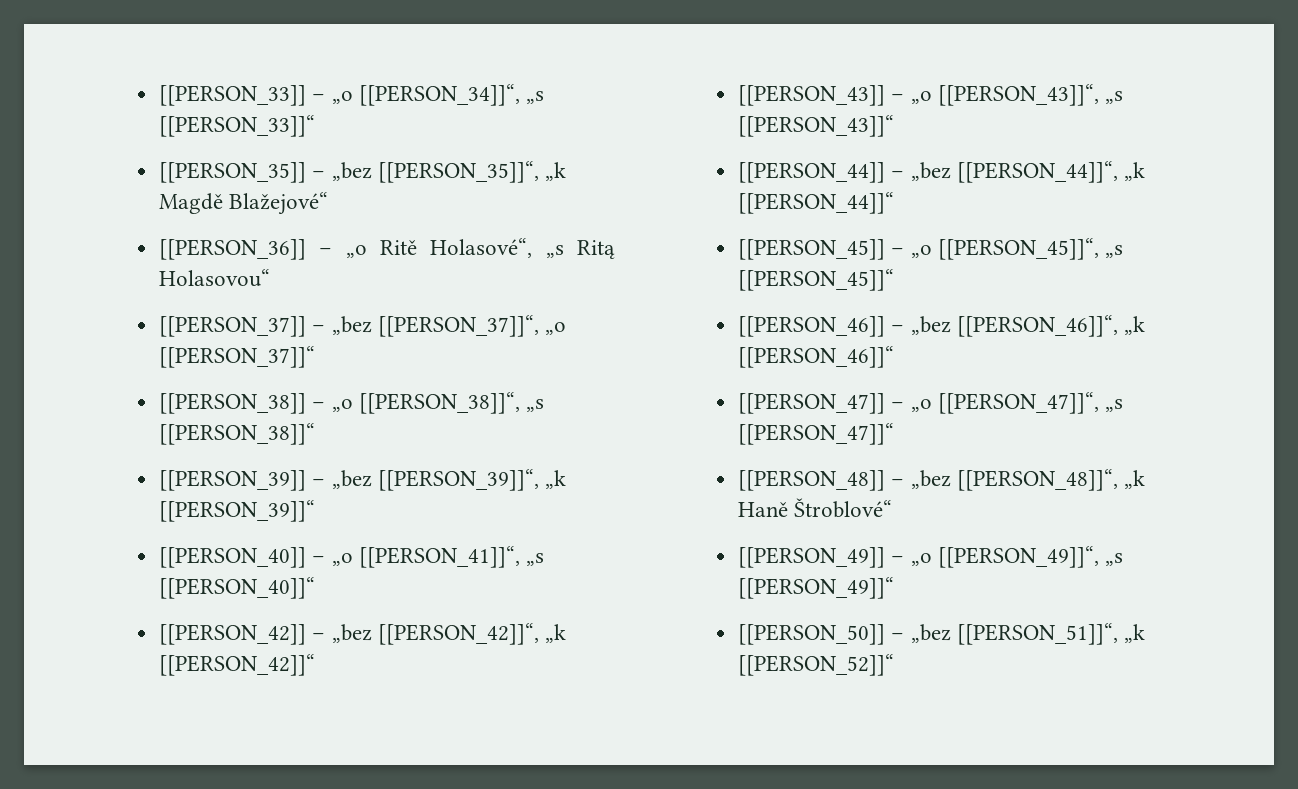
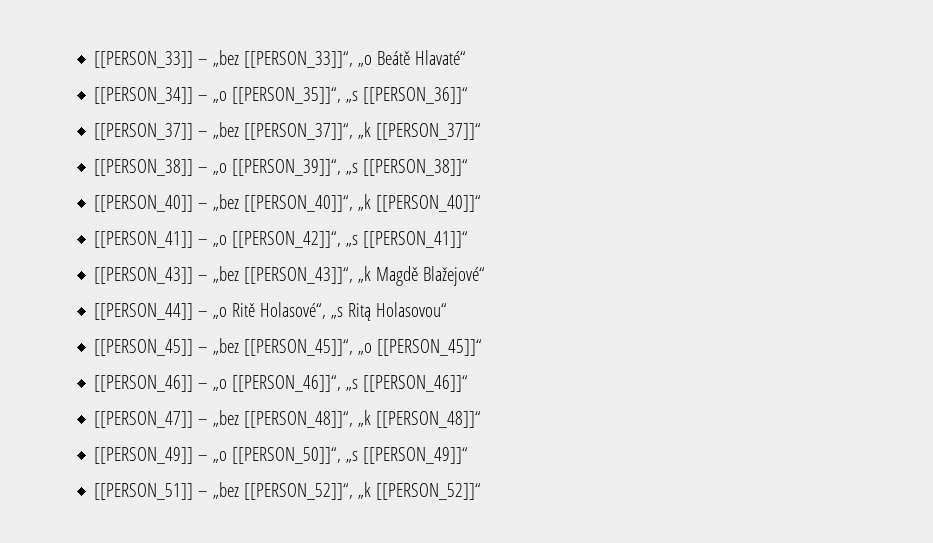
- [[PERSON_33]] – „o [[PERSON_34]]“, „s [[PERSON_33]]“
- [[PERSON_35]] – „bez [[PERSON_35]]“, „k Magdě Blažejové“
+ [[PERSON_33]] – „bez [[PERSON_33]]“, „o Beátě Hlavaté“
+ [[PERSON_34]] – „o [[PERSON_35]]“, „s [[PERSON_36]]“
+ [[PERSON_37]] – „bez [[PERSON_37]]“, „k [[PERSON_37]]“
+ [[PERSON_38]] – „o [[PERSON_39]]“, „s [[PERSON_38]]“
+ [[PERSON_40]] – „bez [[PERSON_40]]“, „k [[PERSON_40]]“
+ [[PERSON_41]] – „o [[PERSON_42]]“, „s [[PERSON_41]]“
+ [[PERSON_43]] – „bez [[PERSON_43]]“, „k Magdě Blažejové“
- [[PERSON_36]] – „o Ritě Holasové“, „s Ritą Holasovou“
+ [[PERSON_44]] – „o Ritě Holasové“, „s Ritą Holasovou“
- [[PERSON_37]] – „bez [[PERSON_37]]“, „o [[PERSON_37]]“
- [[PERSON_38]] – „o [[PERSON_38]]“, „s [[PERSON_38]]“
- [[PERSON_39]] – „bez [[PERSON_39]]“, „k [[PERSON_39]]“
- [[PERSON_40]] – „o [[PERSON_41]]“, „s [[PERSON_40]]“
- [[PERSON_42]] – „bez [[PERSON_42]]“, „k [[PERSON_42]]“
- [[PERSON_43]] – „o [[PERSON_43]]“, „s [[PERSON_43]]“
- [[PERSON_44]] – „bez [[PERSON_44]]“, „k [[PERSON_44]]“
- [[PERSON_45]] – „o [[PERSON_45]]“, „s [[PERSON_45]]“
+ [[PERSON_45]] – „bez [[PERSON_45]]“, „o [[PERSON_45]]“
- [[PERSON_46]] – „bez [[PERSON_46]]“, „k [[PERSON_46]]“
+ [[PERSON_46]] – „o [[PERSON_46]]“, „s [[PERSON_46]]“
- [[PERSON_47]] – „o [[PERSON_47]]“, „s [[PERSON_47]]“
- [[PERSON_48]] – „bez [[PERSON_48]]“, „k Haně Štroblové“
+ [[PERSON_47]] – „bez [[PERSON_48]]“, „k [[PERSON_48]]“
- [[PERSON_49]] – „o [[PERSON_49]]“, „s [[PERSON_49]]“
+ [[PERSON_49]] – „o [[PERSON_50]]“, „s [[PERSON_49]]“
- [[PERSON_50]] – „bez [[PERSON_51]]“, „k [[PERSON_52]]“
+ [[PERSON_51]] – „bez [[PERSON_52]]“, „k [[PERSON_52]]“

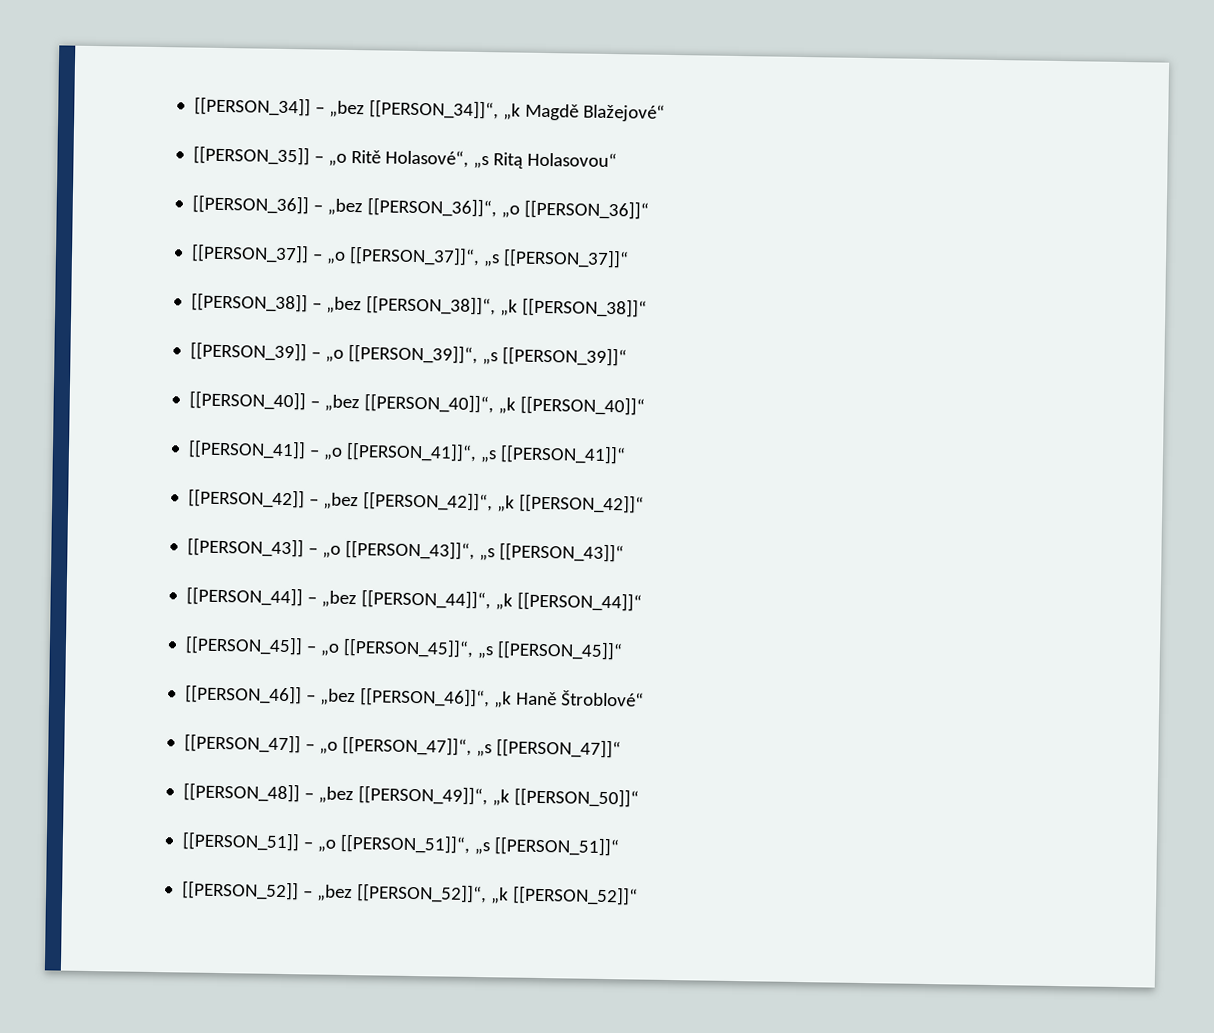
- [[PERSON_33]] – „bez [[PERSON_33]]“, „o Beátě Hlavaté“
- [[PERSON_34]] – „o [[PERSON_35]]“, „s [[PERSON_36]]“
+ [[PERSON_34]] – „bez [[PERSON_34]]“, „k Magdě Blažejové“
+ [[PERSON_35]] – „o Ritě Holasové“, „s Ritą Holasovou“
+ [[PERSON_36]] – „bez [[PERSON_36]]“, „o [[PERSON_36]]“
- [[PERSON_37]] – „bez [[PERSON_37]]“, „k [[PERSON_37]]“
+ [[PERSON_37]] – „o [[PERSON_37]]“, „s [[PERSON_37]]“
- [[PERSON_38]] – „o [[PERSON_39]]“, „s [[PERSON_38]]“
+ [[PERSON_38]] – „bez [[PERSON_38]]“, „k [[PERSON_38]]“
+ [[PERSON_39]] – „o [[PERSON_39]]“, „s [[PERSON_39]]“
- [[PERSON_41]] – „o [[PERSON_42]]“, „s [[PERSON_41]]“
+ [[PERSON_41]] – „o [[PERSON_41]]“, „s [[PERSON_41]]“
- [[PERSON_43]] – „bez [[PERSON_43]]“, „k Magdě Blažejové“
- [[PERSON_44]] – „o Ritě Holasové“, „s Ritą Holasovou“
+ [[PERSON_42]] – „bez [[PERSON_42]]“, „k [[PERSON_42]]“
+ [[PERSON_43]] – „o [[PERSON_43]]“, „s [[PERSON_43]]“
+ [[PERSON_44]] – „bez [[PERSON_44]]“, „k [[PERSON_44]]“
- [[PERSON_45]] – „bez [[PERSON_45]]“, „o [[PERSON_45]]“
+ [[PERSON_45]] – „o [[PERSON_45]]“, „s [[PERSON_45]]“
- [[PERSON_46]] – „o [[PERSON_46]]“, „s [[PERSON_46]]“
- [[PERSON_47]] – „bez [[PERSON_48]]“, „k [[PERSON_48]]“
- [[PERSON_49]] – „o [[PERSON_50]]“, „s [[PERSON_49]]“
- [[PERSON_51]] – „bez [[PERSON_52]]“, „k [[PERSON_52]]“
+ [[PERSON_46]] – „bez [[PERSON_46]]“, „k Haně Štroblové“
+ [[PERSON_47]] – „o [[PERSON_47]]“, „s [[PERSON_47]]“
+ [[PERSON_48]] – „bez [[PERSON_49]]“, „k [[PERSON_50]]“
+ [[PERSON_51]] – „o [[PERSON_51]]“, „s [[PERSON_51]]“
+ [[PERSON_52]] – „bez [[PERSON_52]]“, „k [[PERSON_52]]“

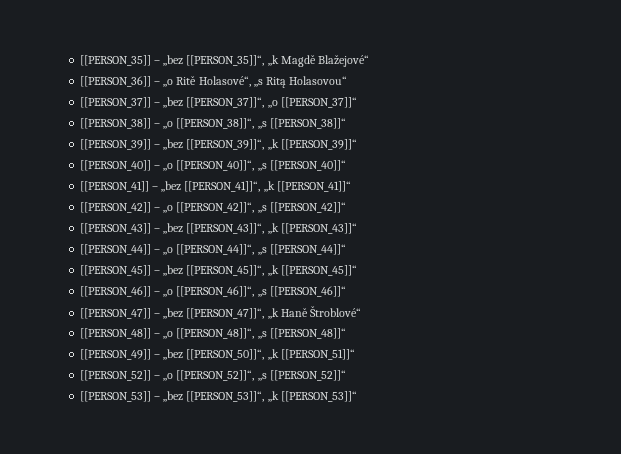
- [[PERSON_34]] – „bez [[PERSON_34]]“, „k Magdě Blažejové“
+ [[PERSON_35]] – „bez [[PERSON_35]]“, „k Magdě Blažejové“
- [[PERSON_35]] – „o Ritě Holasové“, „s Ritą Holasovou“
+ [[PERSON_36]] – „o Ritě Holasové“, „s Ritą Holasovou“
- [[PERSON_36]] – „bez [[PERSON_36]]“, „o [[PERSON_36]]“
- [[PERSON_37]] – „o [[PERSON_37]]“, „s [[PERSON_37]]“
+ [[PERSON_37]] – „bez [[PERSON_37]]“, „o [[PERSON_37]]“
- [[PERSON_38]] – „bez [[PERSON_38]]“, „k [[PERSON_38]]“
+ [[PERSON_38]] – „o [[PERSON_38]]“, „s [[PERSON_38]]“
- [[PERSON_39]] – „o [[PERSON_39]]“, „s [[PERSON_39]]“
+ [[PERSON_39]] – „bez [[PERSON_39]]“, „k [[PERSON_39]]“
- [[PERSON_40]] – „bez [[PERSON_40]]“, „k [[PERSON_40]]“
+ [[PERSON_40]] – „o [[PERSON_40]]“, „s [[PERSON_40]]“
- [[PERSON_41]] – „o [[PERSON_41]]“, „s [[PERSON_41]]“
+ [[PERSON_41]] – „bez [[PERSON_41]]“, „k [[PERSON_41]]“
- [[PERSON_42]] – „bez [[PERSON_42]]“, „k [[PERSON_42]]“
+ [[PERSON_42]] – „o [[PERSON_42]]“, „s [[PERSON_42]]“
- [[PERSON_43]] – „o [[PERSON_43]]“, „s [[PERSON_43]]“
+ [[PERSON_43]] – „bez [[PERSON_43]]“, „k [[PERSON_43]]“
- [[PERSON_44]] – „bez [[PERSON_44]]“, „k [[PERSON_44]]“
+ [[PERSON_44]] – „o [[PERSON_44]]“, „s [[PERSON_44]]“
- [[PERSON_45]] – „o [[PERSON_45]]“, „s [[PERSON_45]]“
+ [[PERSON_45]] – „bez [[PERSON_45]]“, „k [[PERSON_45]]“
- [[PERSON_46]] – „bez [[PERSON_46]]“, „k Haně Štroblové“
+ [[PERSON_46]] – „o [[PERSON_46]]“, „s [[PERSON_46]]“
+ [[PERSON_47]] – „bez [[PERSON_47]]“, „k Haně Štroblové“
- [[PERSON_47]] – „o [[PERSON_47]]“, „s [[PERSON_47]]“
- [[PERSON_48]] – „bez [[PERSON_49]]“, „k [[PERSON_50]]“
- [[PERSON_51]] – „o [[PERSON_51]]“, „s [[PERSON_51]]“
- [[PERSON_52]] – „bez [[PERSON_52]]“, „k [[PERSON_52]]“
+ [[PERSON_48]] – „o [[PERSON_48]]“, „s [[PERSON_48]]“
+ [[PERSON_49]] – „bez [[PERSON_50]]“, „k [[PERSON_51]]“
+ [[PERSON_52]] – „o [[PERSON_52]]“, „s [[PERSON_52]]“
+ [[PERSON_53]] – „bez [[PERSON_53]]“, „k [[PERSON_53]]“

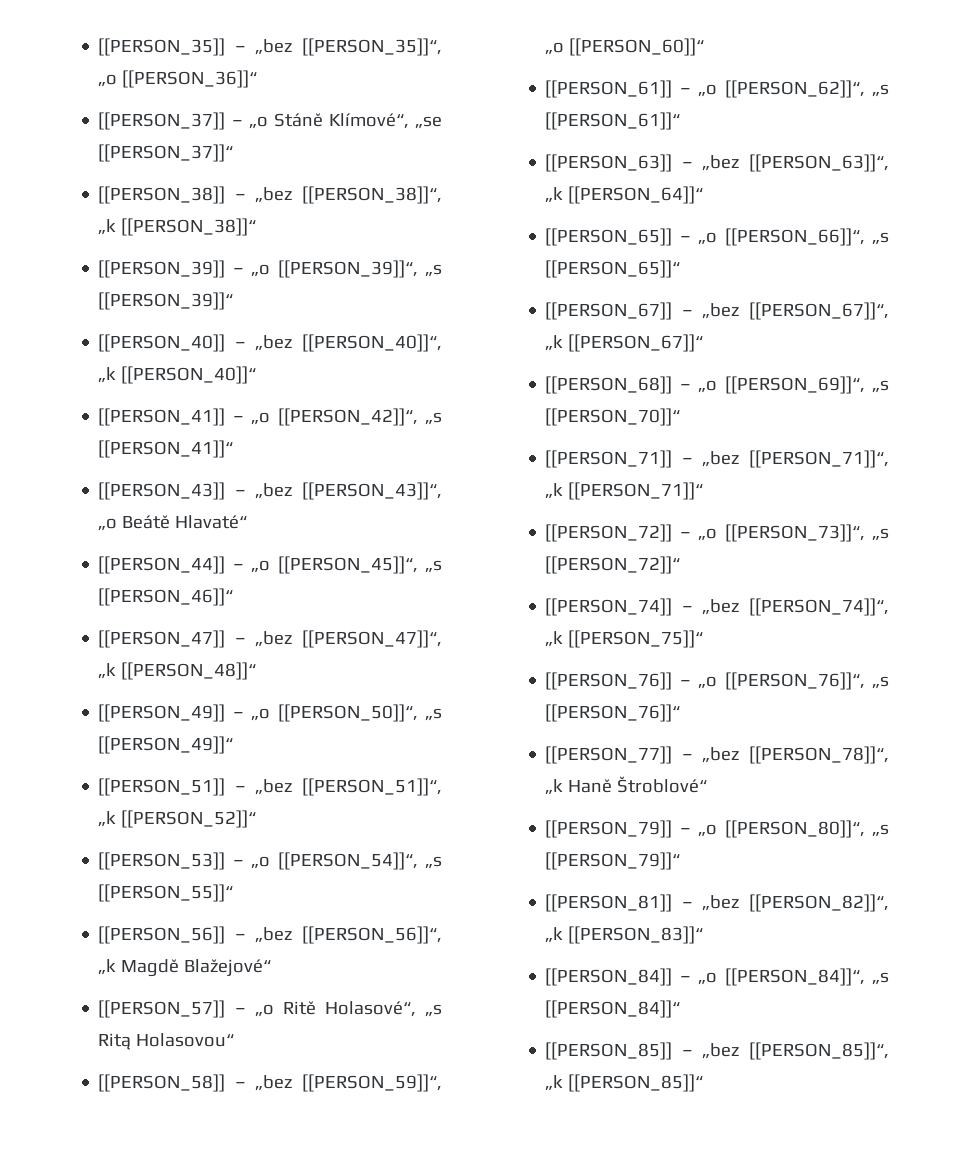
- [[PERSON_35]] – „bez [[PERSON_35]]“, „k Magdě Blažejové“
+ [[PERSON_35]] – „bez [[PERSON_35]]“, „o [[PERSON_36]]“
+ [[PERSON_37]] – „o Stáně Klímové“, „se [[PERSON_37]]“
+ [[PERSON_38]] – „bez [[PERSON_38]]“, „k [[PERSON_38]]“
+ [[PERSON_39]] – „o [[PERSON_39]]“, „s [[PERSON_39]]“
+ [[PERSON_40]] – „bez [[PERSON_40]]“, „k [[PERSON_40]]“
+ [[PERSON_41]] – „o [[PERSON_42]]“, „s [[PERSON_41]]“
+ [[PERSON_43]] – „bez [[PERSON_43]]“, „o Beátě Hlavaté“
+ [[PERSON_44]] – „o [[PERSON_45]]“, „s [[PERSON_46]]“
+ [[PERSON_47]] – „bez [[PERSON_47]]“, „k [[PERSON_48]]“
+ [[PERSON_49]] – „o [[PERSON_50]]“, „s [[PERSON_49]]“
+ [[PERSON_51]] – „bez [[PERSON_51]]“, „k [[PERSON_52]]“
+ [[PERSON_53]] – „o [[PERSON_54]]“, „s [[PERSON_55]]“
+ [[PERSON_56]] – „bez [[PERSON_56]]“, „k Magdě Blažejové“
- [[PERSON_36]] – „o Ritě Holasové“, „s Ritą Holasovou“
+ [[PERSON_57]] – „o Ritě Holasové“, „s Ritą Holasovou“
- [[PERSON_37]] – „bez [[PERSON_37]]“, „o [[PERSON_37]]“
- [[PERSON_38]] – „o [[PERSON_38]]“, „s [[PERSON_38]]“
- [[PERSON_39]] – „bez [[PERSON_39]]“, „k [[PERSON_39]]“
- [[PERSON_40]] – „o [[PERSON_40]]“, „s [[PERSON_40]]“
- [[PERSON_41]] – „bez [[PERSON_41]]“, „k [[PERSON_41]]“
- [[PERSON_42]] – „o [[PERSON_42]]“, „s [[PERSON_42]]“
- [[PERSON_43]] – „bez [[PERSON_43]]“, „k [[PERSON_43]]“
- [[PERSON_44]] – „o [[PERSON_44]]“, „s [[PERSON_44]]“
- [[PERSON_45]] – „bez [[PERSON_45]]“, „k [[PERSON_45]]“
- [[PERSON_46]] – „o [[PERSON_46]]“, „s [[PERSON_46]]“
- [[PERSON_47]] – „bez [[PERSON_47]]“, „k Haně Štroblové“
+ [[PERSON_58]] – „bez [[PERSON_59]]“, „o [[PERSON_60]]“
+ [[PERSON_61]] – „o [[PERSON_62]]“, „s [[PERSON_61]]“
+ [[PERSON_63]] – „bez [[PERSON_63]]“, „k [[PERSON_64]]“
+ [[PERSON_65]] – „o [[PERSON_66]]“, „s [[PERSON_65]]“
+ [[PERSON_67]] – „bez [[PERSON_67]]“, „k [[PERSON_67]]“
+ [[PERSON_68]] – „o [[PERSON_69]]“, „s [[PERSON_70]]“
+ [[PERSON_71]] – „bez [[PERSON_71]]“, „k [[PERSON_71]]“
+ [[PERSON_72]] – „o [[PERSON_73]]“, „s [[PERSON_72]]“
+ [[PERSON_74]] – „bez [[PERSON_74]]“, „k [[PERSON_75]]“
+ [[PERSON_76]] – „o [[PERSON_76]]“, „s [[PERSON_76]]“
+ [[PERSON_77]] – „bez [[PERSON_78]]“, „k Haně Štroblové“
- [[PERSON_48]] – „o [[PERSON_48]]“, „s [[PERSON_48]]“
- [[PERSON_49]] – „bez [[PERSON_50]]“, „k [[PERSON_51]]“
- [[PERSON_52]] – „o [[PERSON_52]]“, „s [[PERSON_52]]“
- [[PERSON_53]] – „bez [[PERSON_53]]“, „k [[PERSON_53]]“
+ [[PERSON_79]] – „o [[PERSON_80]]“, „s [[PERSON_79]]“
+ [[PERSON_81]] – „bez [[PERSON_82]]“, „k [[PERSON_83]]“
+ [[PERSON_84]] – „o [[PERSON_84]]“, „s [[PERSON_84]]“
+ [[PERSON_85]] – „bez [[PERSON_85]]“, „k [[PERSON_85]]“

